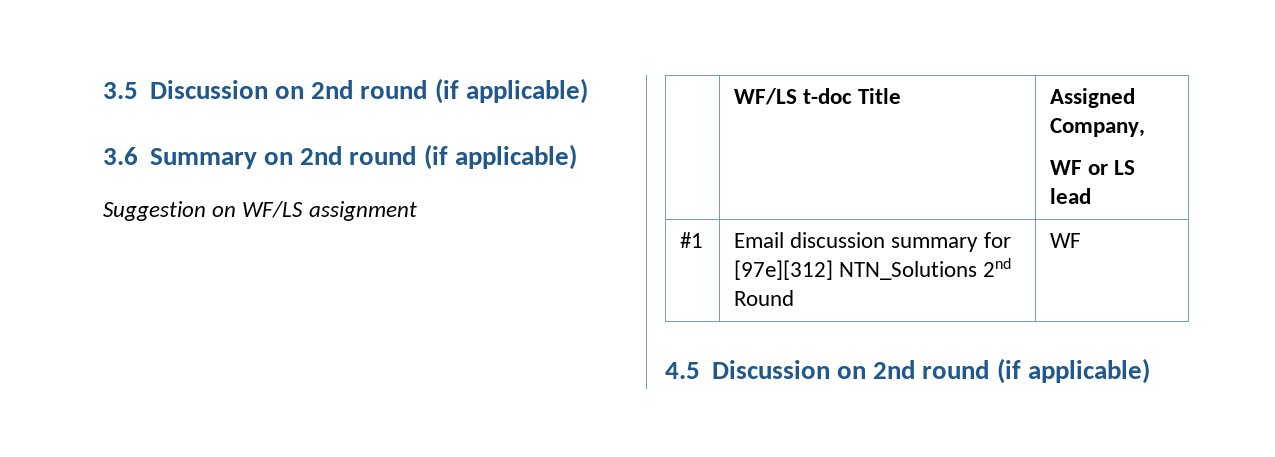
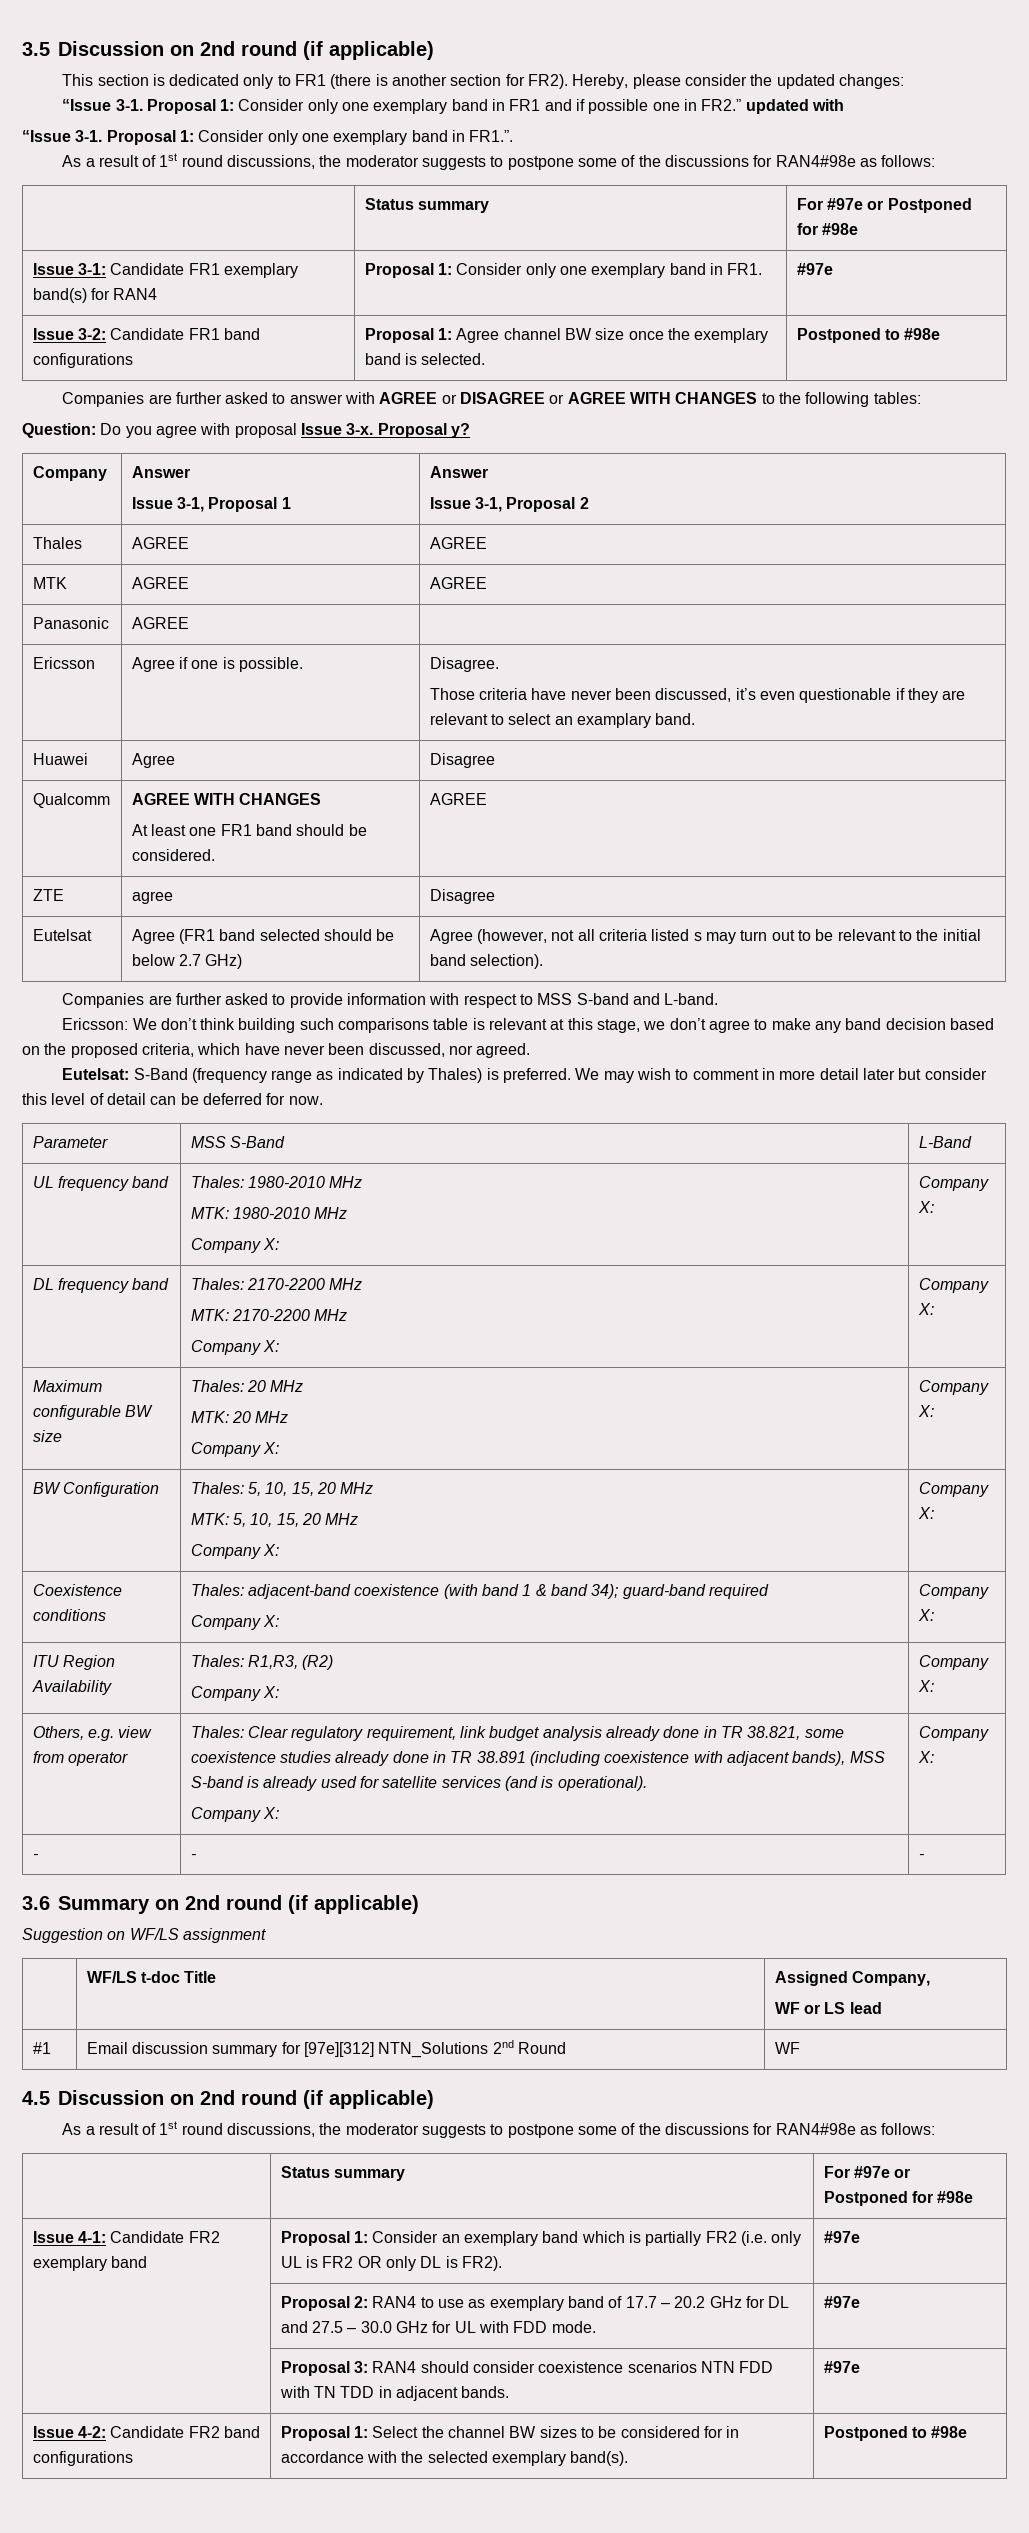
+ This section is dedicated only to FR1 (there is another section for FR2). Hereby, please consider the updated changes:
+ “Issue 3-1. Proposal 1: Consider only one exemplary band in FR1 and if possible one in FR2.” updated with
+ “Issue 3-1. Proposal 1: Consider only one exemplary band in FR1.”.
+ As a result of 1st round discussions, the moderator suggests to postpone some of the discussions for RAN4#98e as follows:
+ | Status summary | For #97e or Postponed for #98e
+ Issue 3-1: Candidate FR1 exemplary band(s) for RAN4 | Proposal 1: Consider only one exemplary band in FR1. | #97e
+ Issue 3-2: Candidate FR1 band configurations | Proposal 1: Agree channel BW size once the exemplary band is selected. | Postponed to #98e
+ Companies are further asked to answer with AGREE or DISAGREE or AGREE WITH CHANGES to the following tables:
+ Question: Do you agree with proposal Issue 3-x. Proposal y?
+ Company | Answer
+ Issue 3-1, Proposal 1 | Answer
+ Issue 3-1, Proposal 2
+ Thales | AGREE | AGREE
+ MTK | AGREE | AGREE
+ Panasonic | AGREE |
+ Ericsson | Agree if one is possible. | Disagree.
+ Those criteria have never been discussed, it’s even questionable if they are relevant to select an examplary band.
+ Huawei | Agree | Disagree
+ Qualcomm | AGREE WITH CHANGES
+ At least one FR1 band should be considered. | AGREE
+ ZTE | agree | Disagree
+ Eutelsat | Agree (FR1 band selected should be below 2.7 GHz) | Agree (however, not all criteria listed s may turn out to be relevant to the initial band selection).
+ Companies are further asked to provide information with respect to MSS S-band and L-band.
+ Ericsson: We don’t think building such comparisons table is relevant at this stage, we don’t agree to make any band decision based on the proposed criteria, which have never been discussed, nor agreed.
+ Eutelsat: S-Band (frequency range as indicated by Thales) is preferred. We may wish to comment in more detail later but consider this level of detail can be deferred for now.
+ Parameter | MSS S-Band | L-Band
+ UL frequency band | Thales: 1980-2010 MHz
+ MTK: 1980-2010 MHz
+ Company X: | Company X:
+ DL frequency band | Thales: 2170-2200 MHz
+ MTK: 2170-2200 MHz
+ Company X: | Company X:
+ Maximum configurable BW size | Thales: 20 MHz
+ MTK: 20 MHz
+ Company X: | Company X:
+ BW Configuration | Thales: 5, 10, 15, 20 MHz
+ MTK: 5, 10, 15, 20 MHz
+ Company X: | Company X:
+ Coexistence conditions | Thales: adjacent-band coexistence (with band 1 & band 34); guard-band required
+ Company X: | Company X:
+ ITU Region Availability | Thales: R1,R3, (R2)
+ Company X: | Company X:
+ Others, e.g. view from operator | Thales: Clear regulatory requirement, link budget analysis already done in TR 38.821, some coexistence studies already done in TR 38.891 (including coexistence with adjacent bands), MSS S-band is already used for satellite services (and is operational).
+ Company X: | Company X:
+ - | - | -
  4.5 Discussion on 2nd round (if applicable)
+ As a result of 1st round discussions, the moderator suggests to postpone some of the discussions for RAN4#98e as follows:
+ | Status summary | For #97e or Postponed for #98e
+ Issue 4-1: Candidate FR2 exemplary band | Proposal 1: Consider an exemplary band which is partially FR2 (i.e. only UL is FR2 OR only DL is FR2). | #97e
+ | Proposal 2: RAN4 to use as exemplary band of 17.7 – 20.2 GHz for DL and 27.5 – 30.0 GHz for UL with FDD mode. | #97e
+ | Proposal 3: RAN4 should consider coexistence scenarios NTN FDD with TN TDD in adjacent bands. | #97e
+ Issue 4-2: Candidate FR2 band configurations | Proposal 1: Select the channel BW sizes to be considered for in accordance with the selected exemplary band(s). | Postponed to #98e

